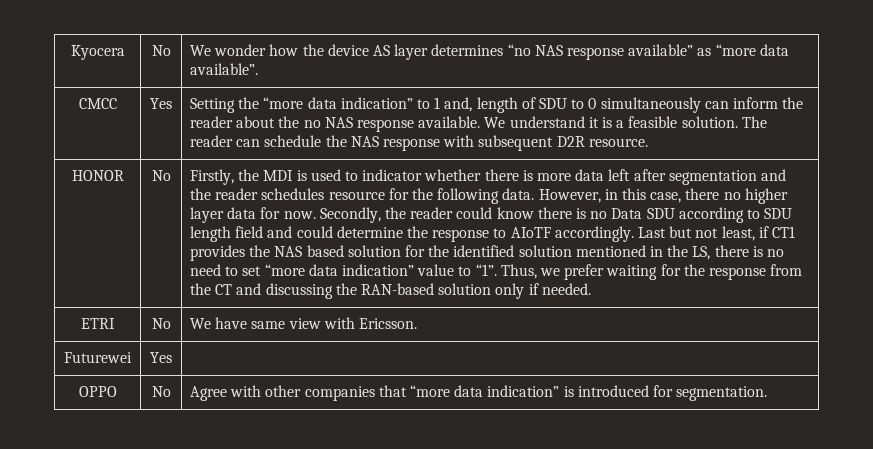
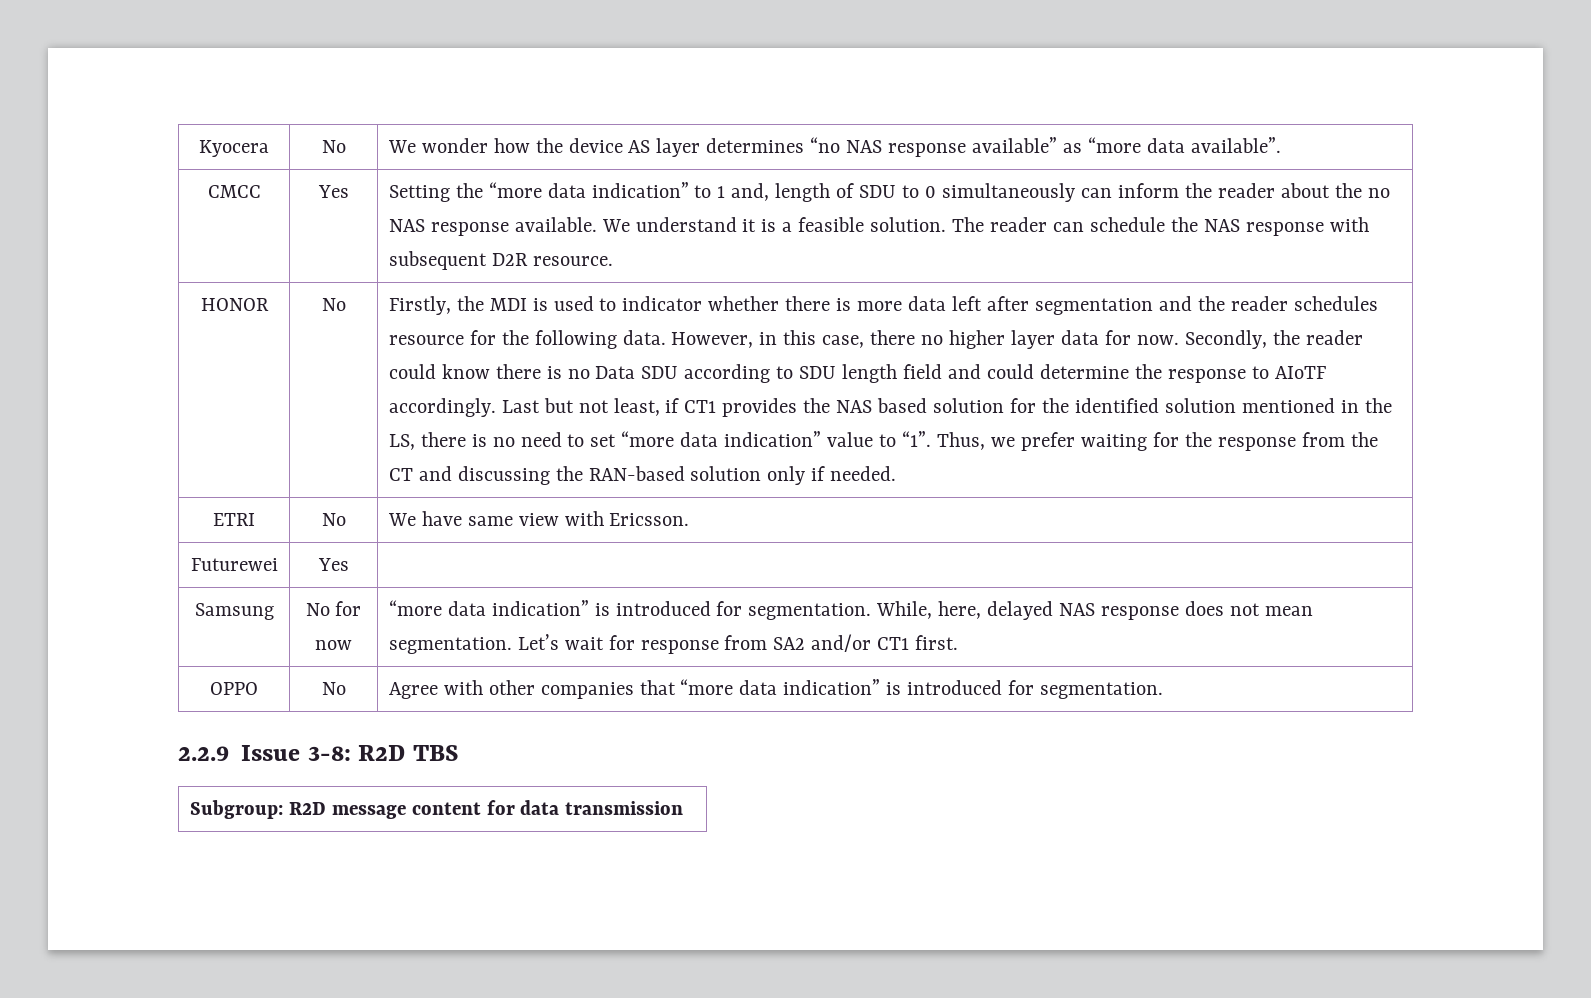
+ Samsung | No for now | “more data indication” is introduced for segmentation. While, here, delayed NAS response does not mean segmentation. Let’s wait for response from SA2 and/or CT1 first.
+ 2.2.9 Issue 3-8: R2D TBS
+ Subgroup: R2D message content for data transmission

